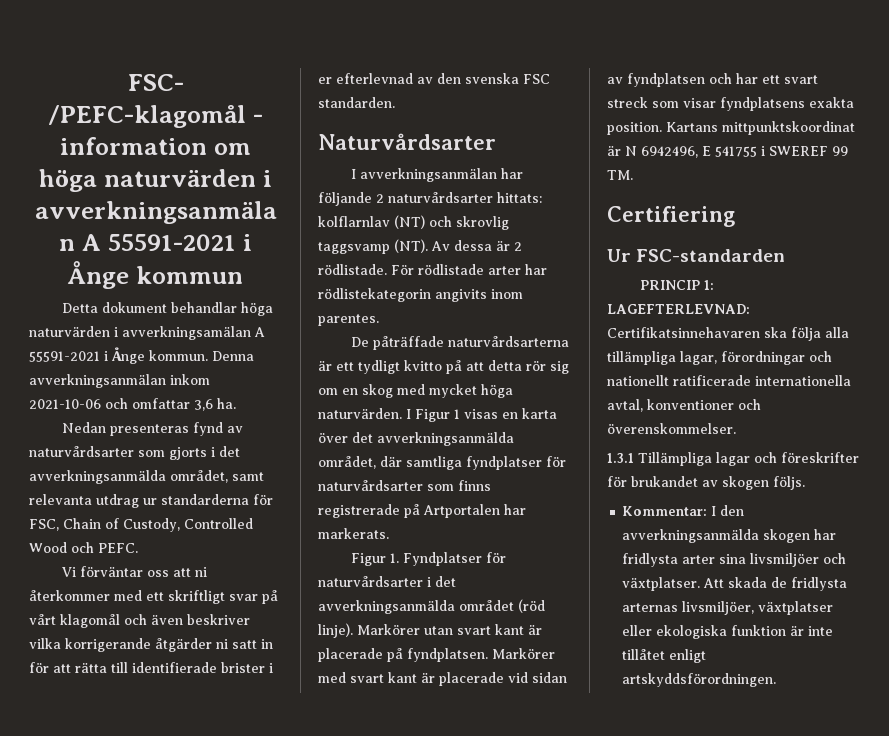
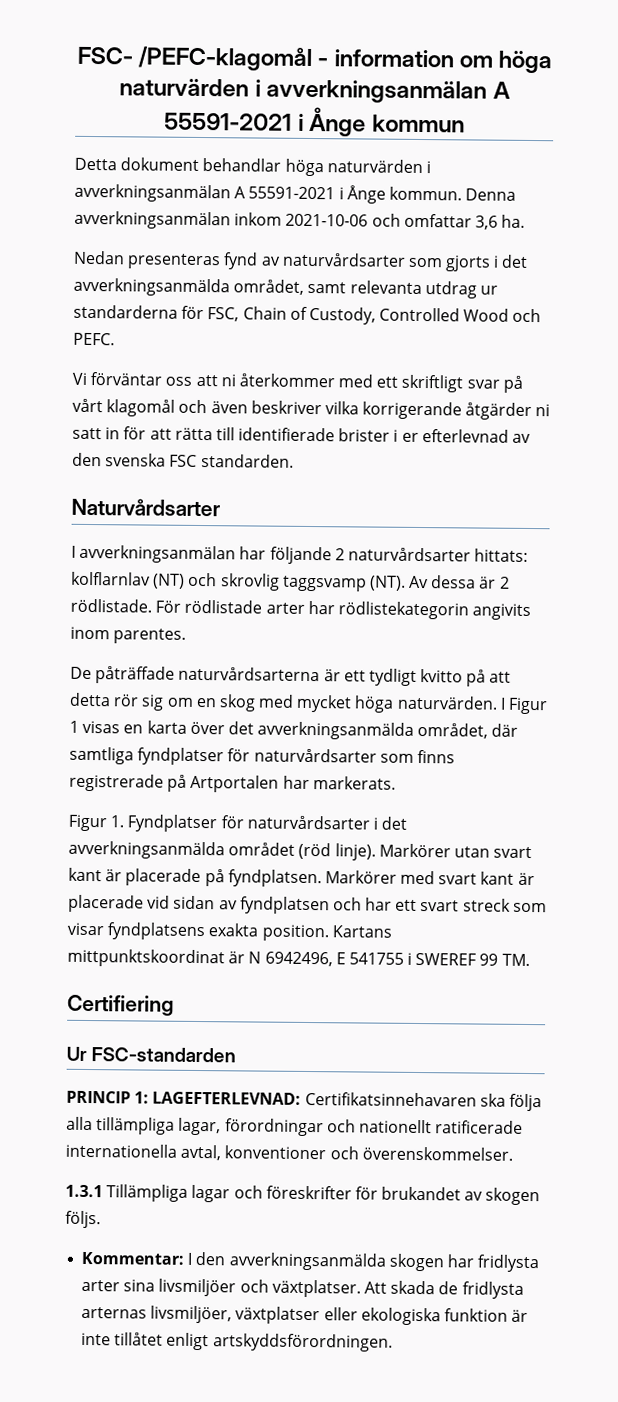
- Detta dokument behandlar höga naturvärden i avverkningsamälan A 55591-2021 i Ånge kommun.
+ Detta dokument behandlar höga naturvärden i avverkningsanmälan A 55591-2021 i Ånge kommun.

